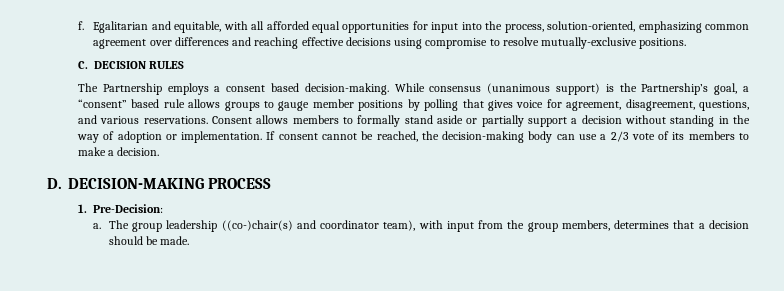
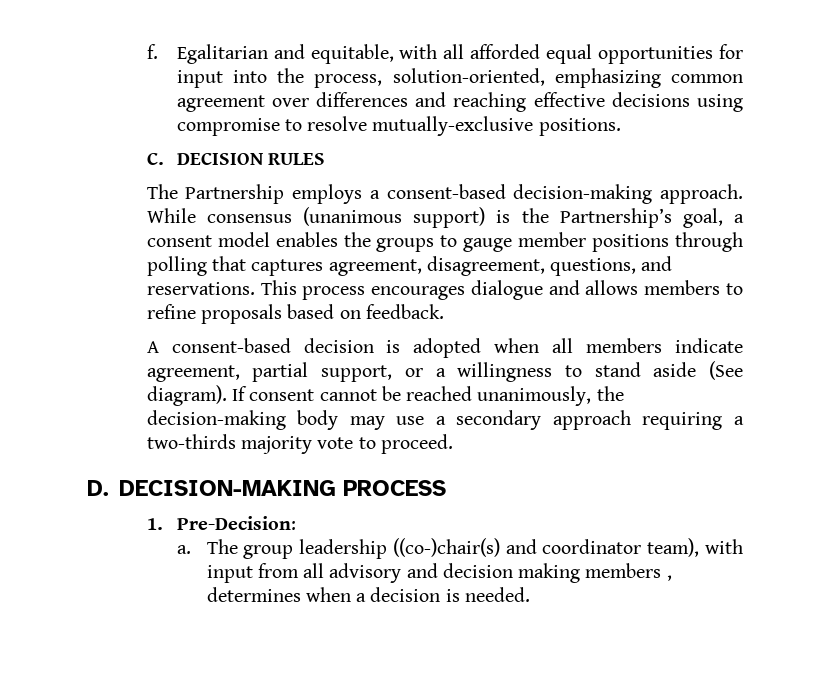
- The Partnership employs a consent based decision-making.
+ The Partnership employs a consent-based decision-making approach.
- While consensus (unanimous support) is the Partnership’s goal, a “consent” based rule allows groups to gauge member positions by polling that gives voice for agreement, disagreement, questions, and various reservations. Consent allows members to formally stand aside or partially support a decision without standing in the way of adoption or implementation.
+ While consensus (unanimous support) is the Partnership’s goal, a consent model enables the groups to gauge member positions through polling that captures agreement, disagreement, questions, and reservations. This process encourages dialogue and allows members to refine proposals based on feedback.
+ A consent-based decision is adopted when all members indicate agreement, partial support, or a willingness to stand aside (See diagram).
- If consent cannot be reached, the decision-making body can use a 2/3 vote of its members to make a decision.
+ If consent cannot be reached unanimously, the decision-making body may use a secondary approach requiring a two-thirds majority vote to proceed.
- The group leadership ((co-)chair(s) and coordinator team), with input from the group members, determines that a decision should be made.
+ The group leadership ((co-)chair(s) and coordinator team), with input from all advisory and decision making members , determines when a decision is needed.

